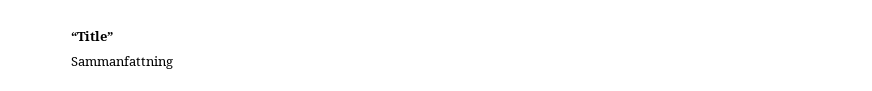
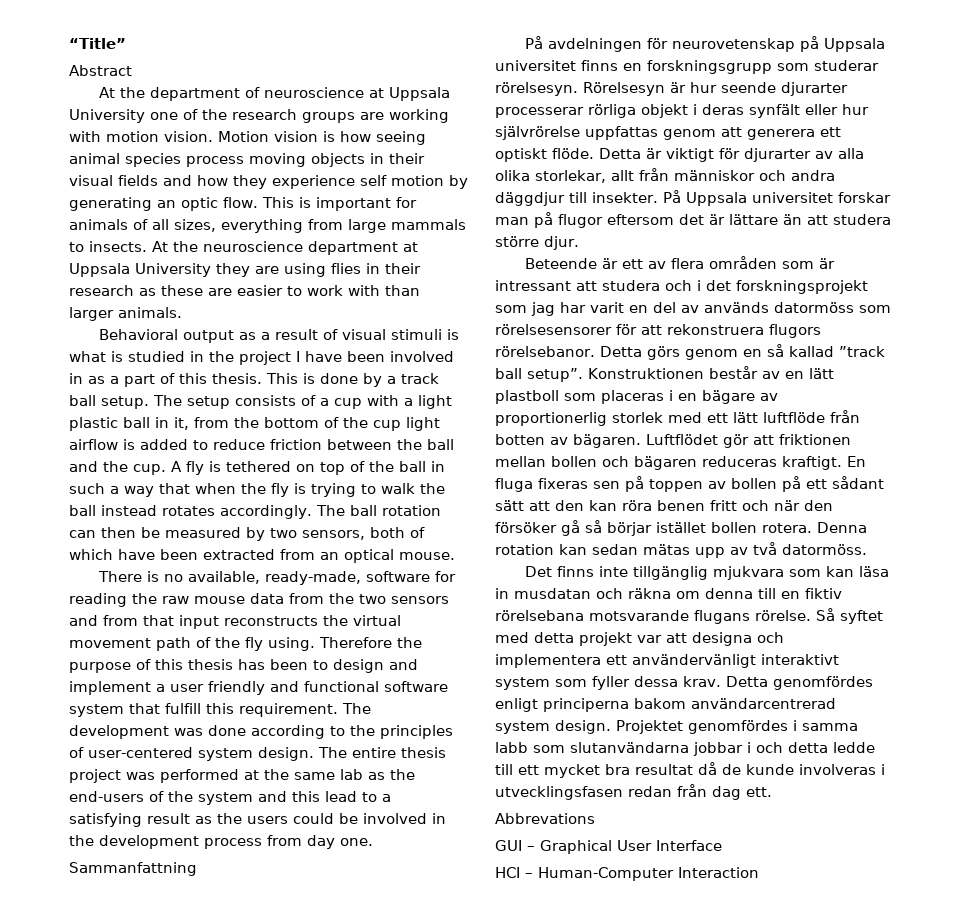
+ Abstract
+ At the department of neuroscience at Uppsala University one of the research groups are working with motion vision. Motion vision is how seeing animal species process moving objects in their visual fields and how they experience self motion by generating an optic flow. This is important for animals of all sizes, everything from large mammals to insects. At the neuroscience department at Uppsala University they are using flies in their research as these are easier to work with than larger animals.
+ Behavioral output as a result of visual stimuli is what is studied in the project I have been involved in as a part of this thesis. This is done by a track ball setup. The setup consists of a cup with a light plastic ball in it, from the bottom of the cup light airflow is added to reduce friction between the ball and the cup. A fly is tethered on top of the ball in such a way that when the fly is trying to walk the ball instead rotates accordingly. The ball rotation can then be measured by two sensors, both of which have been extracted from an optical mouse.
+ There is no available, ready-made, software for reading the raw mouse data from the two sensors and from that input reconstructs the virtual movement path of the fly using. Therefore the purpose of this thesis has been to design and implement a user friendly and functional software system that fulfill this requirement. The development was done according to the principles of user-centered system design. The entire thesis project was performed at the same lab as the end-users of the system and this lead to a satisfying result as the users could be involved in the development process from day one.
  Sammanfattning
+ På avdelningen för neurovetenskap på Uppsala universitet finns en forskningsgrupp som studerar rörelsesyn. Rörelsesyn är hur seende djurarter processerar rörliga objekt i deras synfält eller hur självrörelse uppfattas genom att generera ett optiskt flöde. Detta är viktigt för djurarter av alla olika storlekar, allt från människor och andra däggdjur till insekter. På Uppsala universitet forskar man på flugor eftersom det är lättare än att studera större djur.
+ Beteende är ett av flera områden som är intressant att studera och i det forskningsprojekt som jag har varit en del av används datormöss som rörelsesensorer för att rekonstruera flugors rörelsebanor. Detta görs genom en så kallad ”track ball setup”. Konstruktionen består av en lätt plastboll som placeras i en bägare av proportionerlig storlek med ett lätt luftflöde från botten av bägaren. Luftflödet gör att friktionen mellan bollen och bägaren reduceras kraftigt. En fluga fixeras sen på toppen av bollen på ett sådant sätt att den kan röra benen fritt och när den försöker gå så börjar istället bollen rotera. Denna rotation kan sedan mätas upp av två datormöss.
+ Det finns inte tillgänglig mjukvara som kan läsa in musdatan och räkna om denna till en fiktiv rörelsebana motsvarande flugans rörelse. Så syftet med detta projekt var att designa och implementera ett användervänligt interaktivt system som fyller dessa krav. Detta genomfördes enligt principerna bakom användarcentrerad system design. Projektet genomfördes i samma labb som slutanvändarna jobbar i och detta ledde till ett mycket bra resultat då de kunde involveras i utvecklingsfasen redan från dag ett.
+ Abbrevations
+ GUI – Graphical User Interface
+ HCI – Human-Computer Interaction

